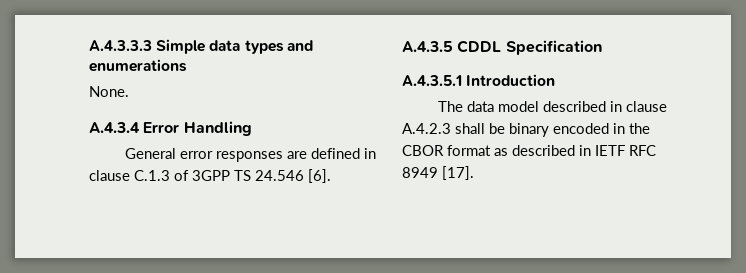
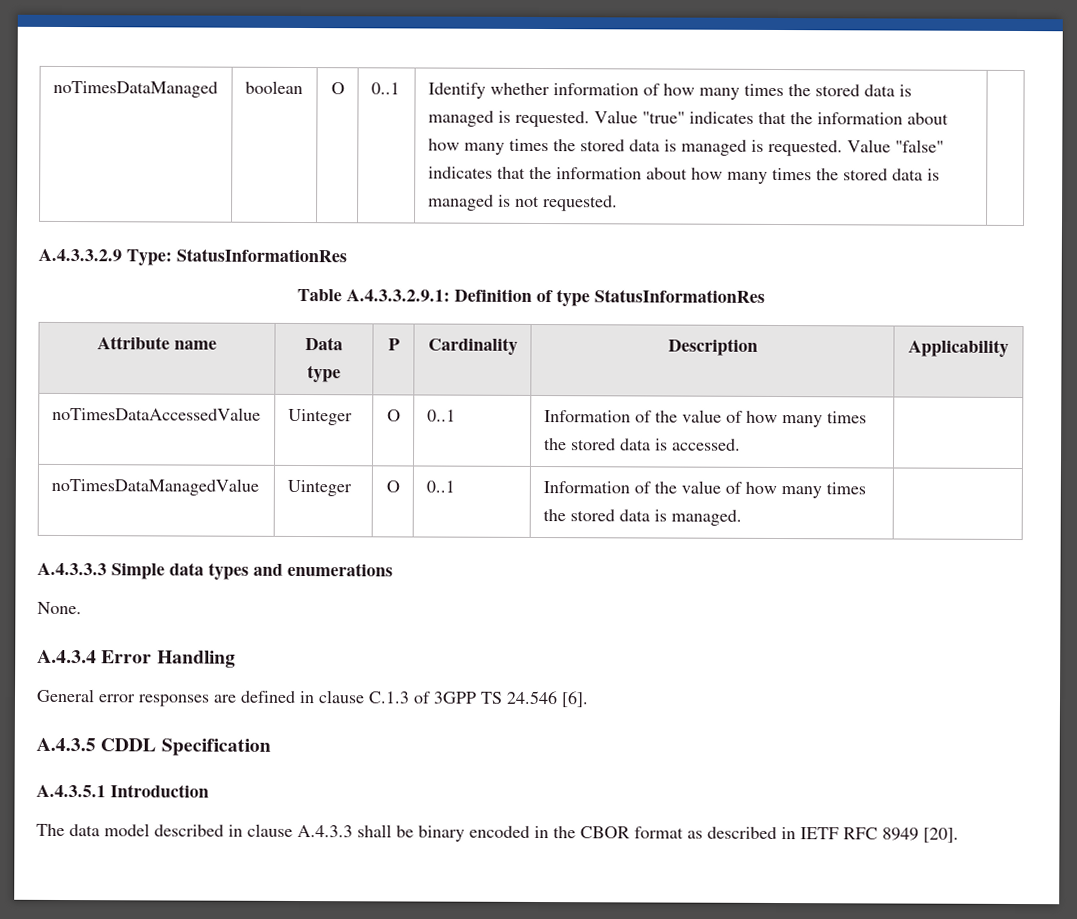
+ noTimesDataManaged | boolean | O | 0..1 | Identify whether information of how many times the stored data is managed is requested. Value "true" indicates that the information about how many times the stored data is managed is requested. Value "false" indicates that the information about how many times the stored data is managed is not requested. |
+ A.4.3.3.2.9 Type: StatusInformationRes
+ Table A.4.3.3.2.9.1: Definition of type StatusInformationRes
+ Attribute name | Data type | P | Cardinality | Description | Applicability
+ noTimesDataAccessedValue | Uinteger | O | 0..1 | Information of the value of how many times the stored data is accessed. |
+ noTimesDataManagedValue | Uinteger | O | 0..1 | Information of the value of how many times the stored data is managed. |
- The data model described in clause A.4.2.3 shall be binary encoded in the CBOR format as described in IETF RFC 8949 [17].
+ The data model described in clause A.4.3.3 shall be binary encoded in the CBOR format as described in IETF RFC 8949 [20].

